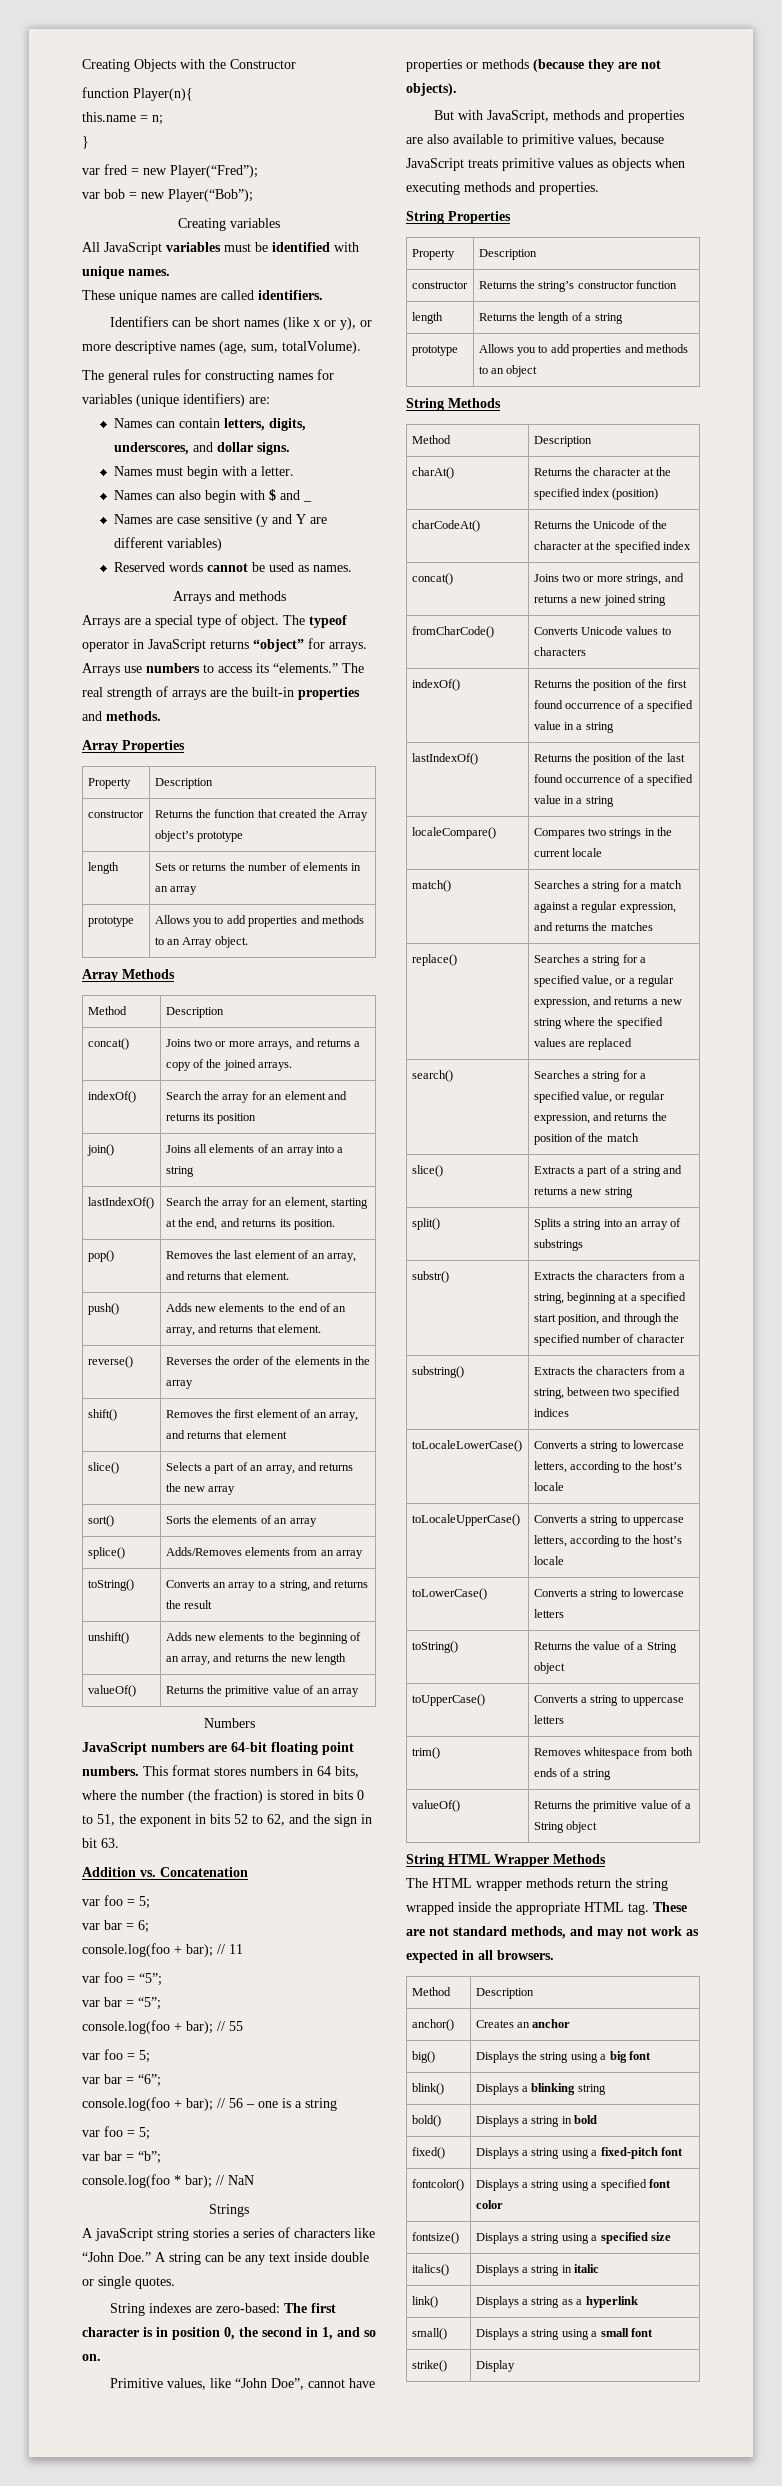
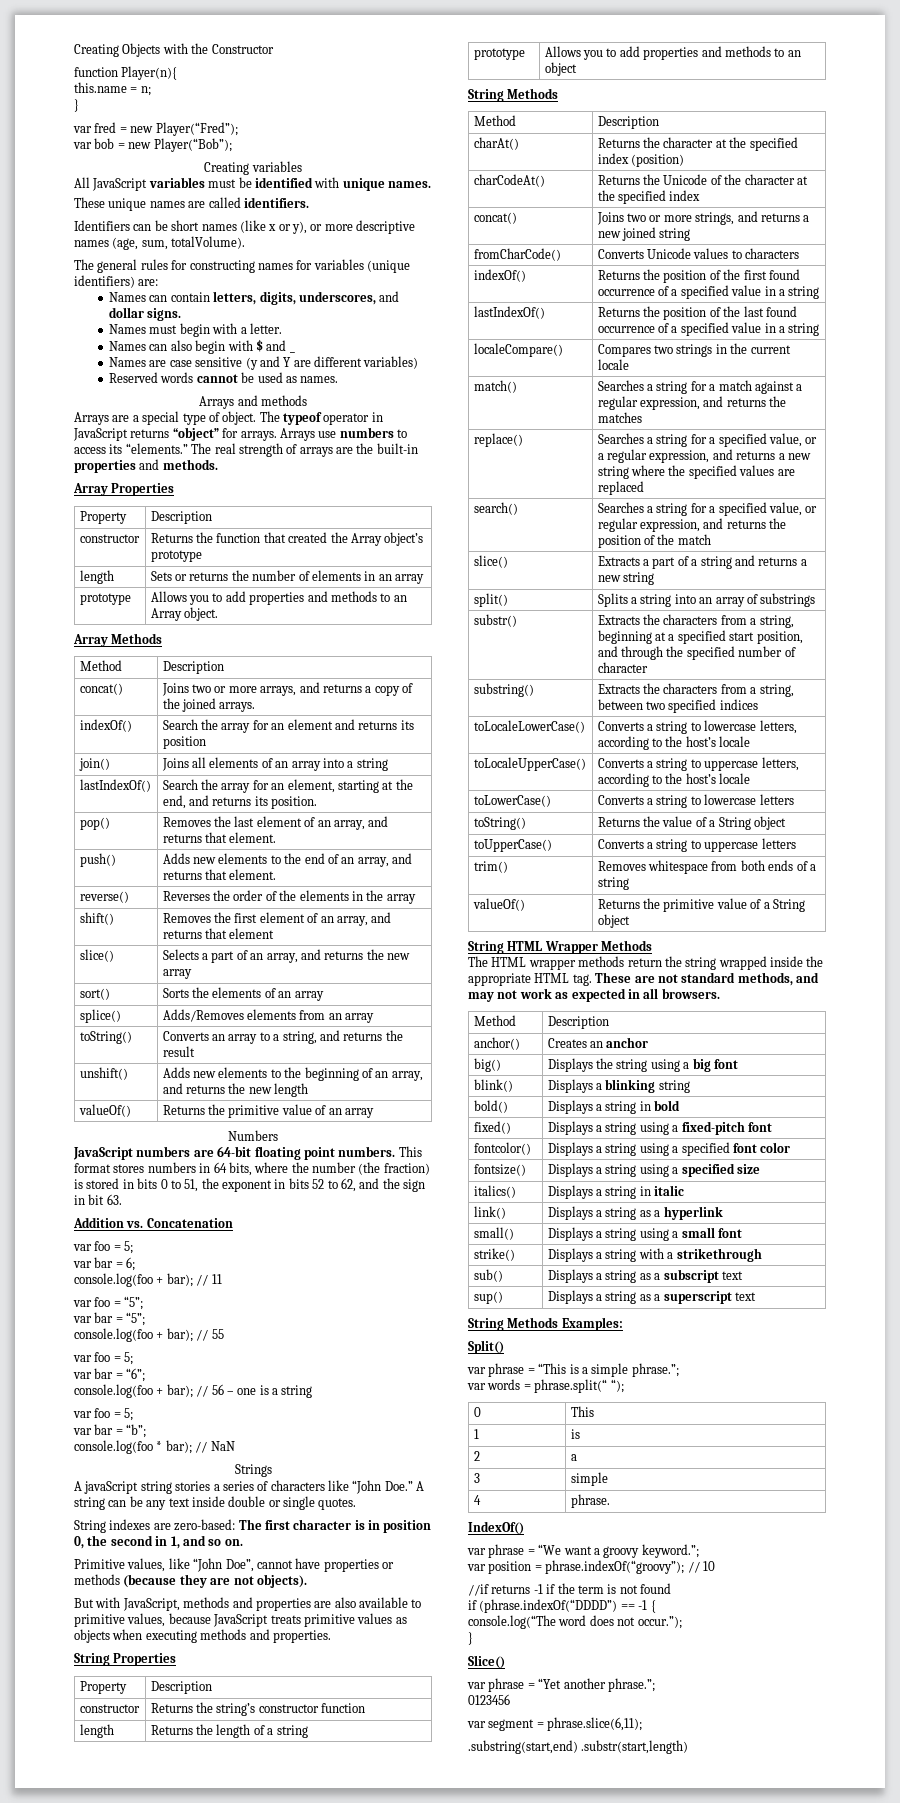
- strike() | Display
+ strike() | Displays a string with a strikethrough
+ sub() | Displays a string as a subscript text
+ sup() | Displays a string as a superscript text
+ String Methods Examples:
+ Split()
+ var phrase = “This is a simple phrase.”;
+ var words = phrase.split(“ “);
+ 0 | This
+ 1 | is
+ 2 | a
+ 3 | simple
+ 4 | phrase.
+ IndexOf()
+ var phrase = “We want a groovy keyword.”;
+ var position = phrase.indexOf(“groovy”); // 10
+ //if returns -1 if the term is not found
+ if (phrase.indexOf(“DDDD”) == -1 {
+ console.log(“The word does not occur.”);
+ }
+ Slice()
+ var phrase = “Yet another phrase.”;
+ 0123456
+ var segment = phrase.slice(6,11);
+ .substring(start,end) .substr(start,length)

